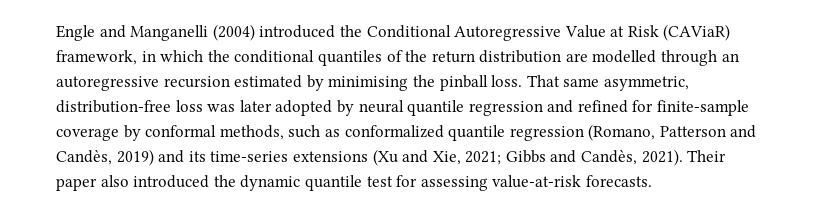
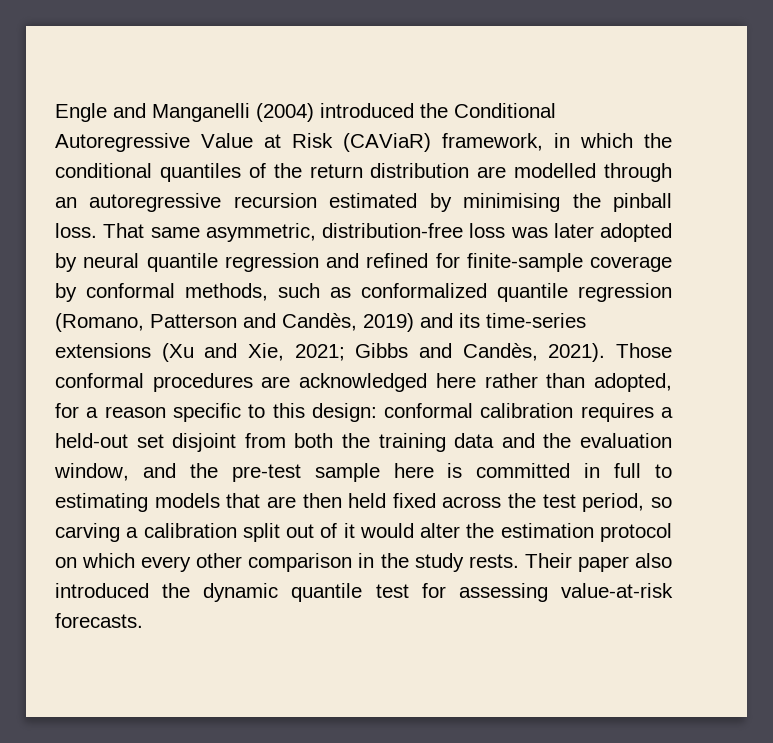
+ Those conformal procedures are acknowledged here rather than adopted, for a reason specific to this design: conformal calibration requires a held-out set disjoint from both the training data and the evaluation window, and the pre-test sample here is committed in full to estimating models that are then held fixed across the test period, so carving a calibration split out of it would alter the estimation protocol on which every other comparison in the study rests.

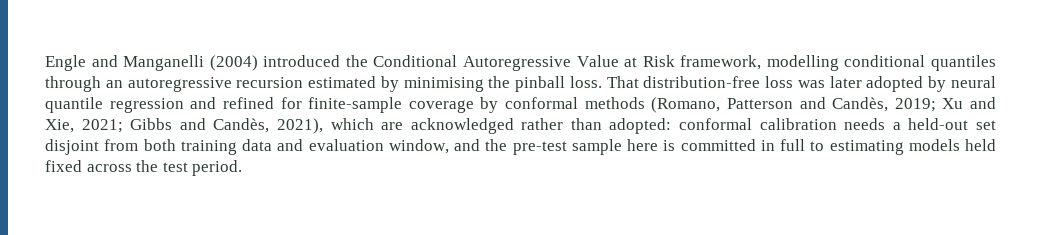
- Engle and Manganelli (2004) introduced the Conditional Autoregressive Value at Risk (CAViaR) framework, in which the conditional quantiles of the return distribution are modelled through an autoregressive recursion estimated by minimising the pinball loss.
+ Engle and Manganelli (2004) introduced the Conditional Autoregressive Value at Risk framework, modelling conditional quantiles through an autoregressive recursion estimated by minimising the pinball loss.
- That same asymmetric, distribution-free loss was later adopted by neural quantile regression and refined for finite-sample coverage by conformal methods, such as conformalized quantile regression (Romano, Patterson and Candès, 2019) and its time-series extensions (Xu and Xie, 2021; Gibbs and Candès, 2021). Those conformal procedures are acknowledged here rather than adopted, for a reason specific to this design: conformal calibration requires a held-out set disjoint from both the training data and the evaluation window, and the pre-test sample here is committed in full to estimating models that are then held fixed across the test period, so carving a calibration split out of it would alter the estimation protocol on which every other comparison in the study rests. Their paper also introduced the dynamic quantile test for assessing value-at-risk forecasts.
+ That distribution-free loss was later adopted by neural quantile regression and refined for finite-sample coverage by conformal methods (Romano, Patterson and Candès, 2019; Xu and Xie, 2021; Gibbs and Candès, 2021), which are acknowledged rather than adopted: conformal calibration needs a held-out set disjoint from both training data and evaluation window, and the pre-test sample here is committed in full to estimating models held fixed across the test period.

